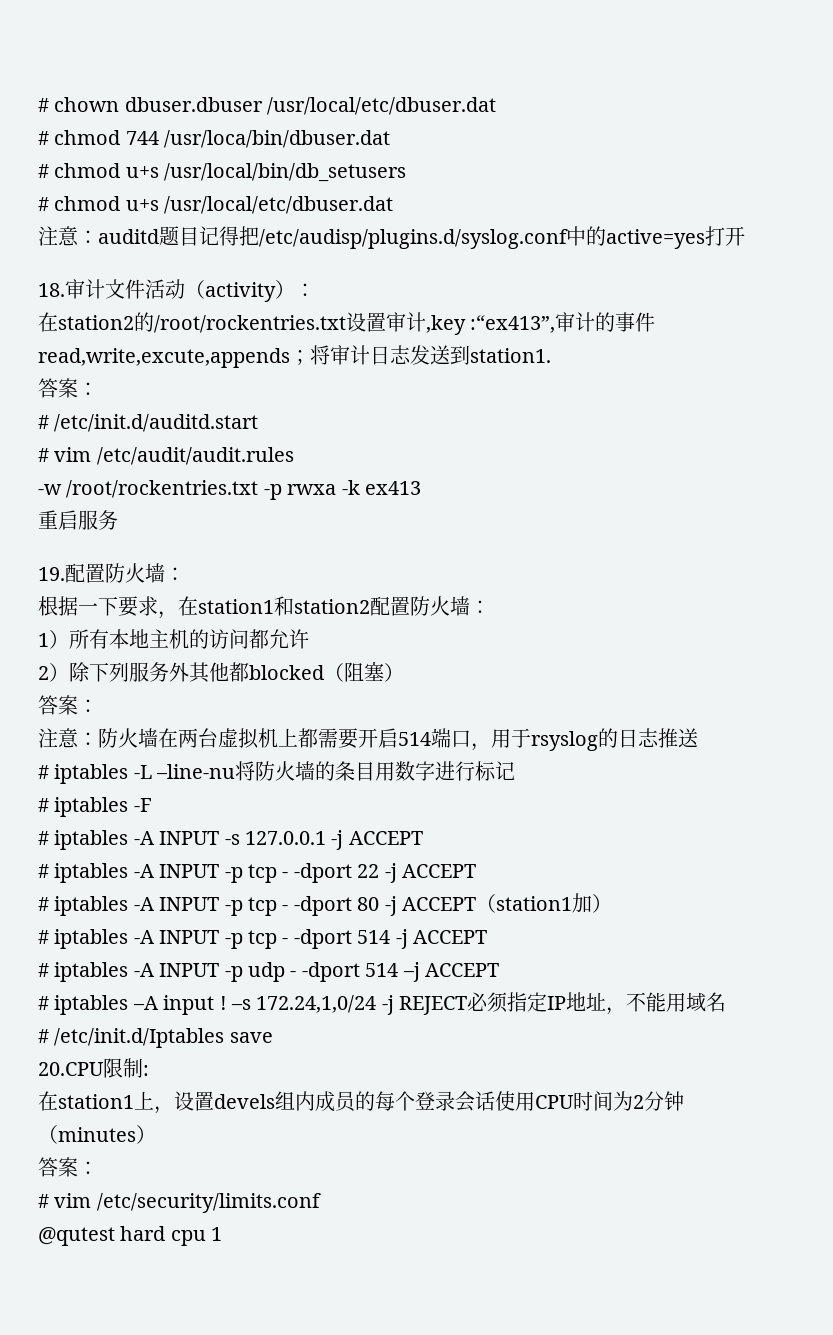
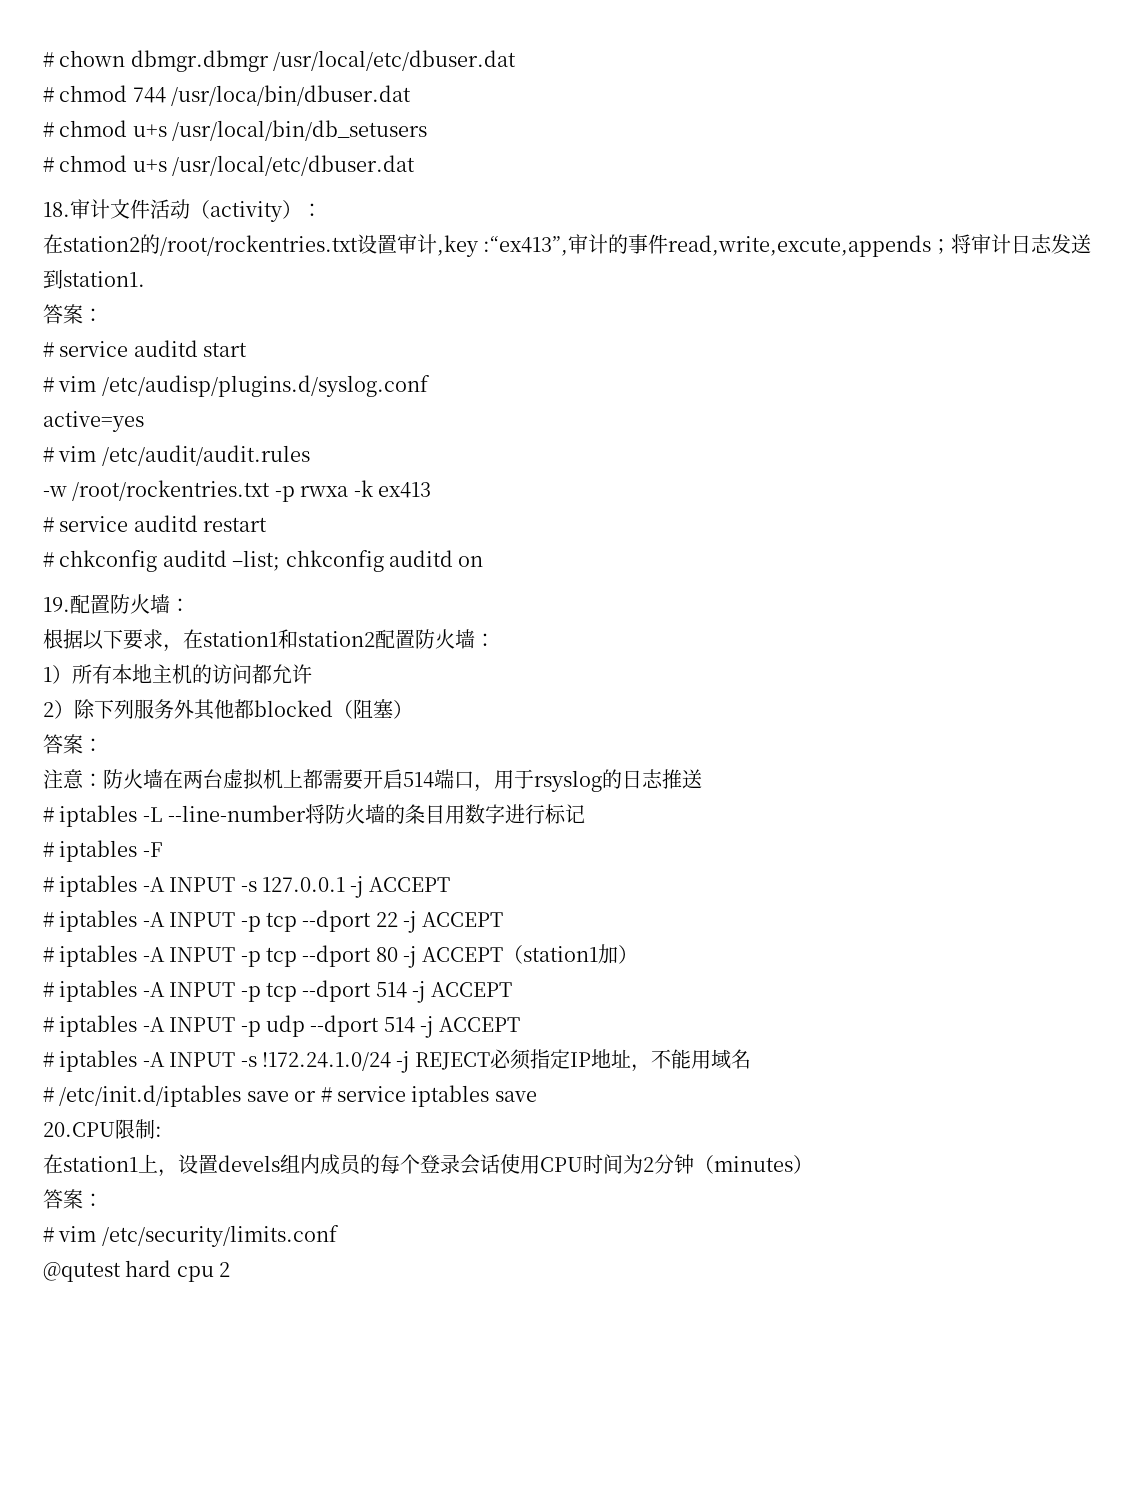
- # chown dbuser.dbuser /usr/local/etc/dbuser.dat
+ # chown dbmgr.dbmgr /usr/local/etc/dbuser.dat
- 注意：auditd题目记得把/etc/audisp/plugins.d/syslog.conf中的active=yes打开
- # /etc/init.d/auditd.start
+ # service auditd start
+ # vim /etc/audisp/plugins.d/syslog.conf
+ active=yes
- 重启服务
+ # service auditd restart
+ # chkconfig auditd –list; chkconfig auditd on
- 根据一下要求，在station1和station2配置防火墙：
+ 根据以下要求，在station1和station2配置防火墙：
- # iptables -L –line-nu将防火墙的条目用数字进行标记
+ # iptables -L --line-number将防火墙的条目用数字进行标记
- # iptables -A INPUT -p tcp - -dport 22 -j ACCEPT
+ # iptables -A INPUT -p tcp --dport 22 -j ACCEPT
- # iptables -A INPUT -p tcp - -dport 80 -j ACCEPT（station1加）
+ # iptables -A INPUT -p tcp --dport 80 -j ACCEPT（station1加）
- # iptables -A INPUT -p tcp - -dport 514 -j ACCEPT
+ # iptables -A INPUT -p tcp --dport 514 -j ACCEPT
- # iptables -A INPUT -p udp - -dport 514 –j ACCEPT
- # iptables –A input ! –s 172.24,1,0/24 -j REJECT必须指定IP地址，不能用域名
+ # iptables -A INPUT -p udp --dport 514 -j ACCEPT
+ # iptables -A INPUT -s !172.24.1.0/24 -j REJECT必须指定IP地址，不能用域名
- # /etc/init.d/Iptables save
+ # /etc/init.d/iptables save or # service iptables save
- @qutest hard cpu 1
+ @qutest hard cpu 2

